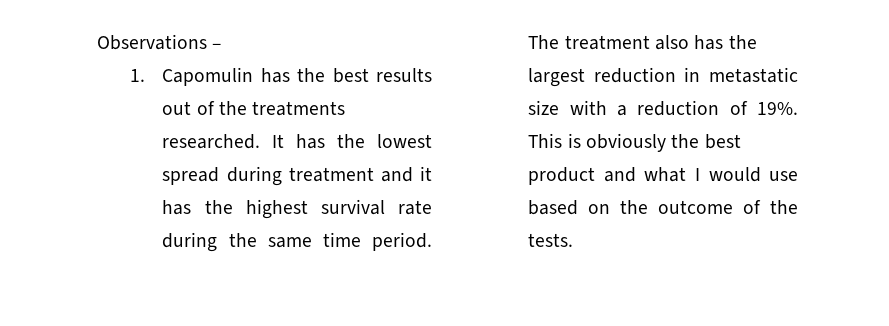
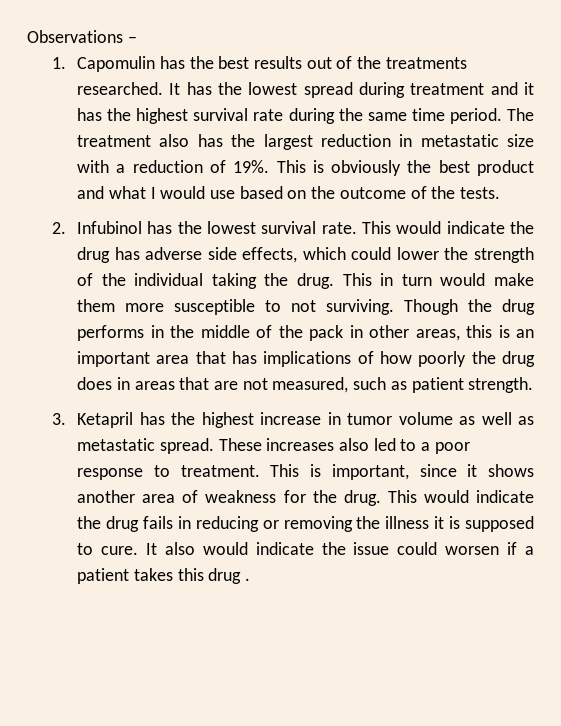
+ 2. Infubinol has the lowest survival rate. This would indicate the drug has adverse side effects, which could lower the strength of the individual taking the drug. This in turn would make them more susceptible to not surviving. Though the drug performs in the middle of the pack in other areas, this is an important area that has implications of how poorly the drug does in areas that are not measured, such as patient strength.
+ 3. Ketapril has the highest increase in tumor volume as well as metastatic spread. These increases also led to a poor response to treatment. This is important, since it shows another area of weakness for the drug. This would indicate the drug fails in reducing or removing the illness it is supposed to cure. It also would indicate the issue could worsen if a patient takes this drug .

